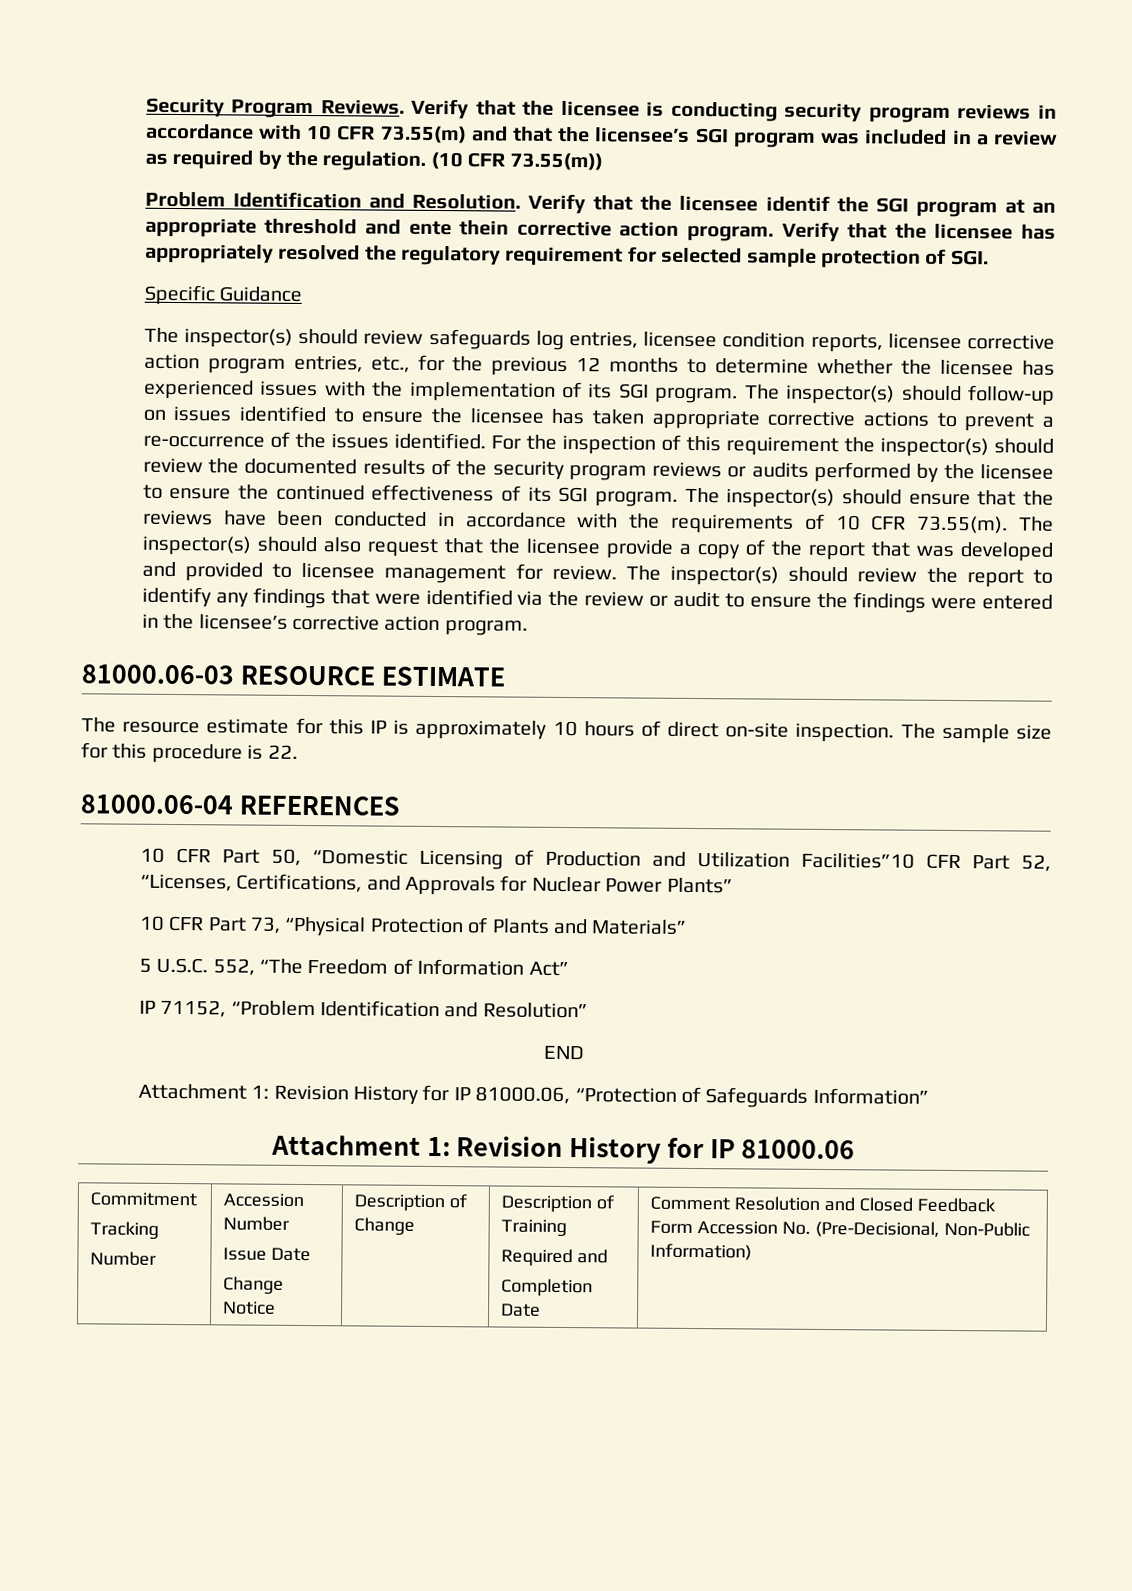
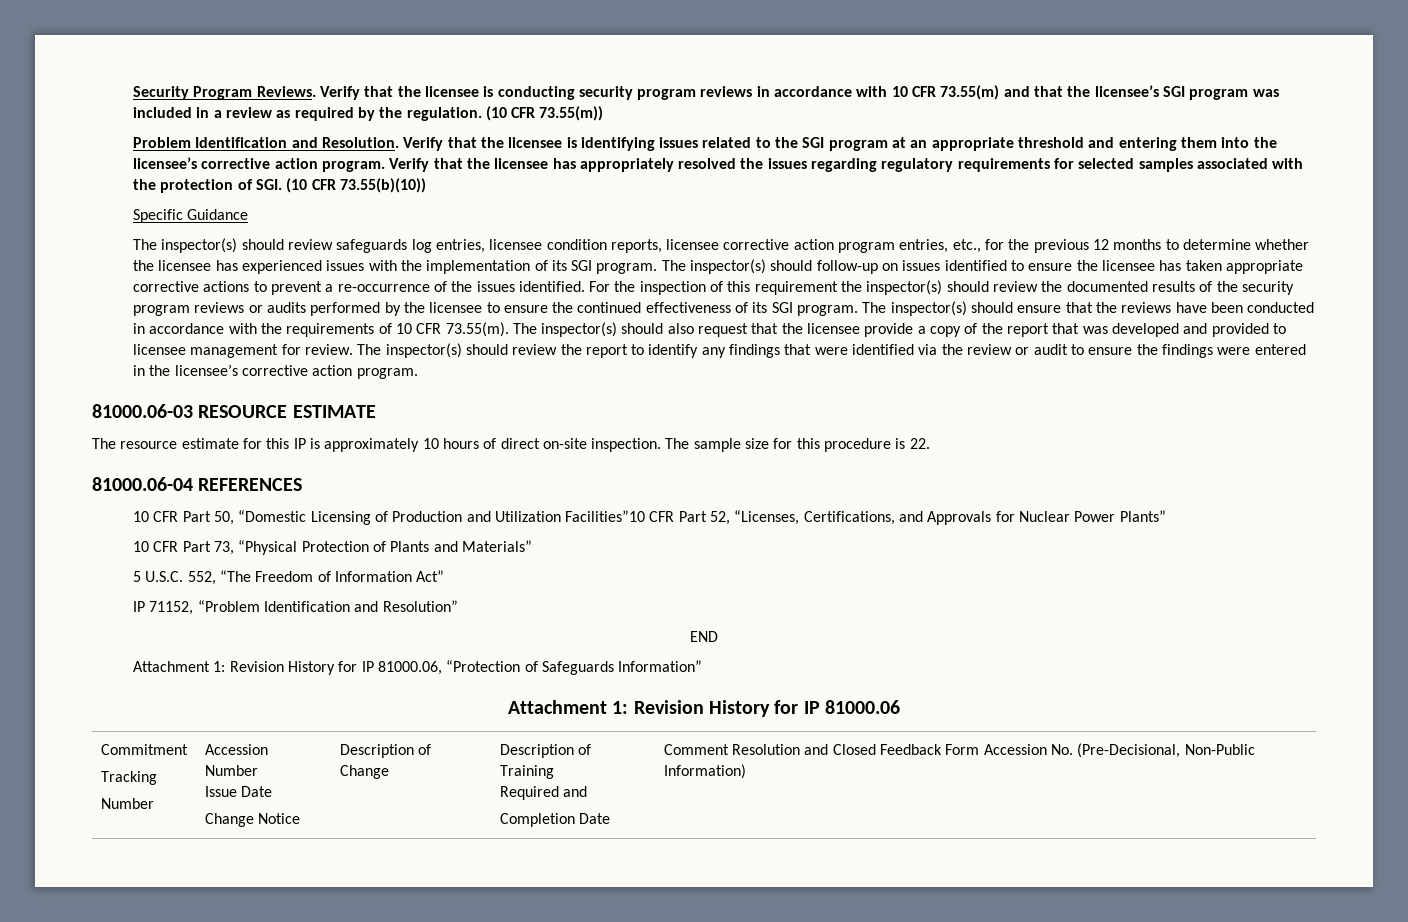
- Verify that the licensee identif the SGI program at an appropriate threshold and ente thein corrective action program.
+ Verify that the licensee is identifying issues related to the SGI program at an appropriate threshold and entering them into the licensee’s corrective action program.
- Verify that the licensee has appropriately resolved the regulatory requirement for selected sample protection of SGI.
+ Verify that the licensee has appropriately resolved the issues regarding regulatory requirements for selected samples associated with the protection of SGI. (10 CFR 73.55(b)(10))

